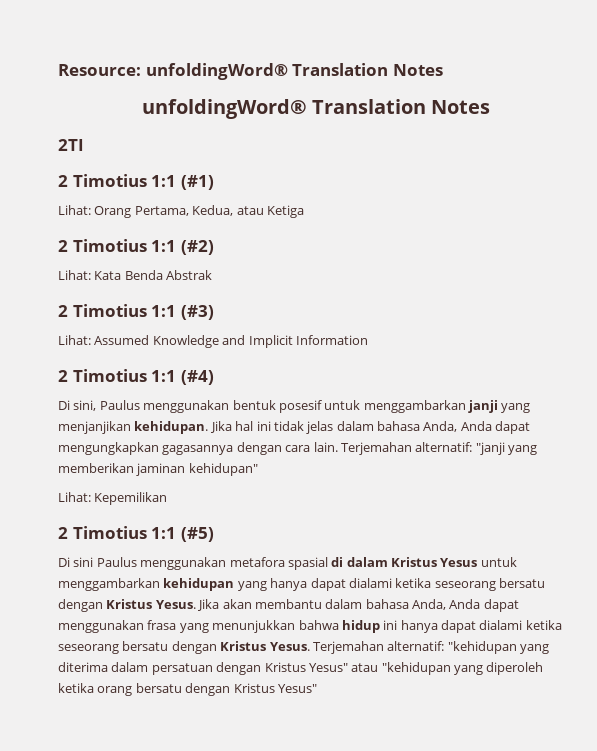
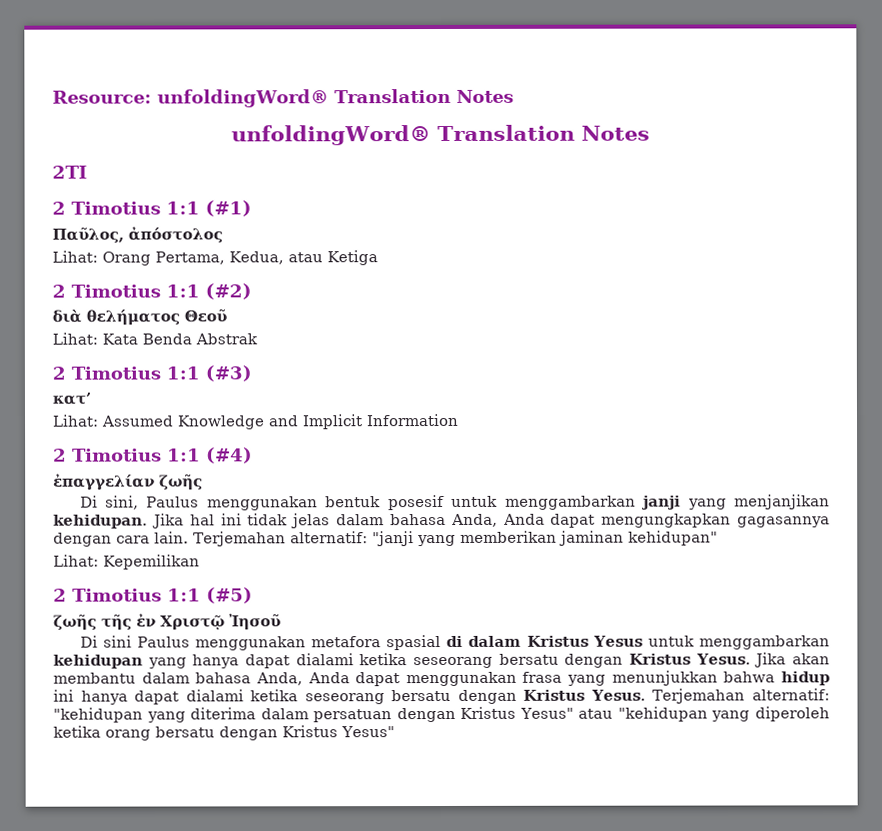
+ Παῦλος, ἀπόστολος
+ διὰ θελήματος Θεοῦ
+ κατ’
+ ἐπαγγελίαν ζωῆς
+ ζωῆς τῆς ἐν Χριστῷ Ἰησοῦ

